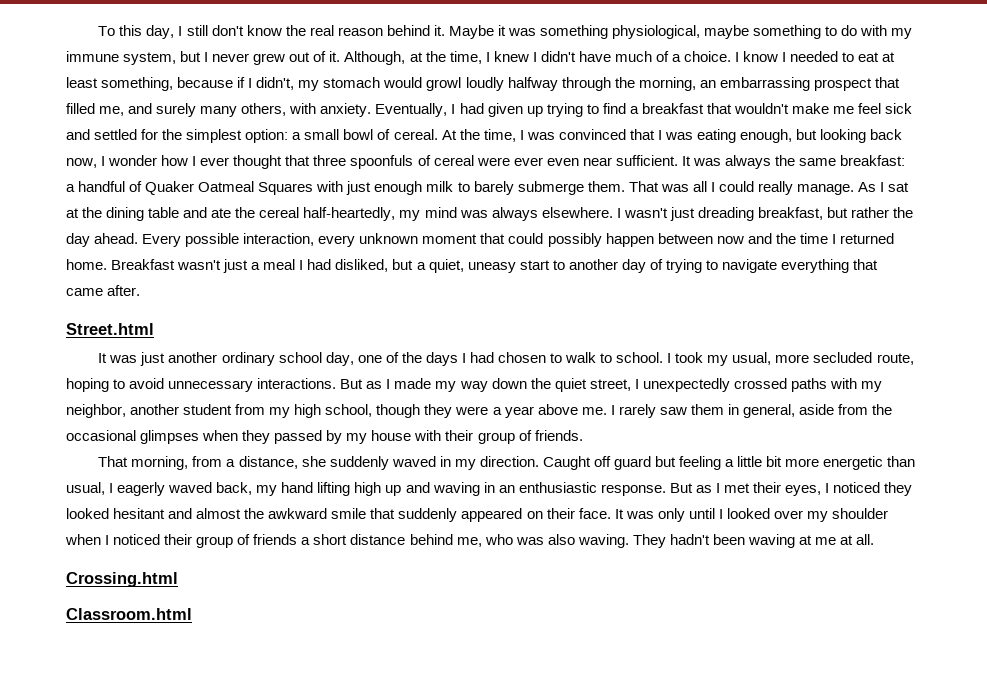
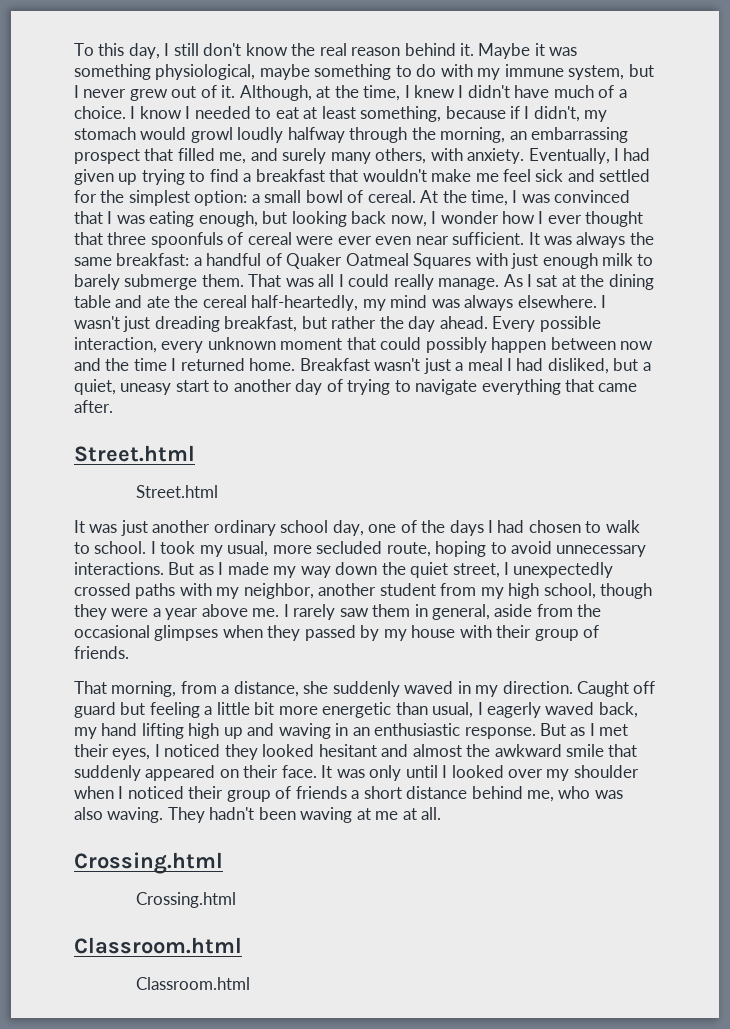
  Breakfast wasn't just a meal I had disliked, but a quiet, uneasy start to another day of trying to navigate everything that came after.
+ Street.html
  They hadn't been waving at me at all.
  Crossing.html
+ Crossing.html
+ Classroom.html

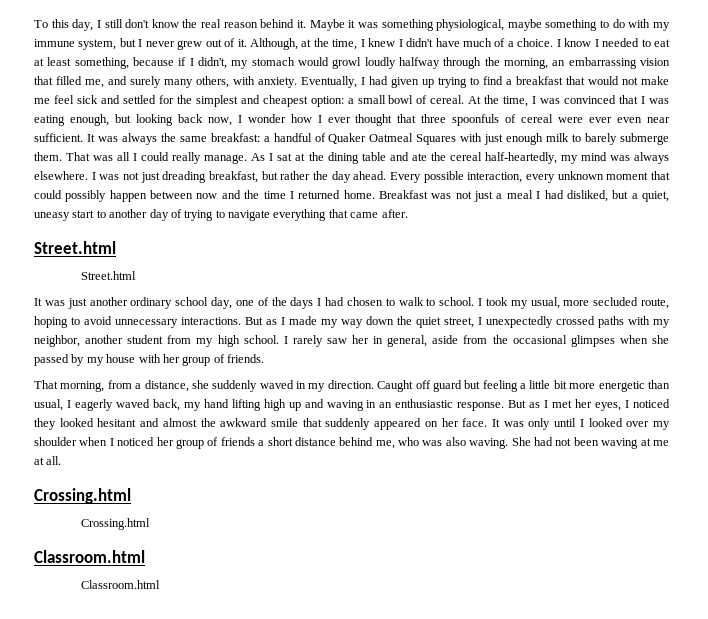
- I know I needed to eat at least something, because if I didn't, my stomach would growl loudly halfway through the morning, an embarrassing prospect that filled me, and surely many others, with anxiety.
+ I know I needed to eat at least something, because if I didn't, my stomach would growl loudly halfway through the morning, an embarrassing vision that filled me, and surely many others, with anxiety.
- Eventually, I had given up trying to find a breakfast that wouldn't make me feel sick and settled for the simplest option: a small bowl of cereal.
+ Eventually, I had given up trying to find a breakfast that would not make me feel sick and settled for the simplest and cheapest option: a small bowl of cereal.
- I wasn't just dreading breakfast, but rather the day ahead.
+ I was not just dreading breakfast, but rather the day ahead.
- Breakfast wasn't just a meal I had disliked, but a quiet, uneasy start to another day of trying to navigate everything that came after.
+ Breakfast was not just a meal I had disliked, but a quiet, uneasy start to another day of trying to navigate everything that came after.
- But as I made my way down the quiet street, I unexpectedly crossed paths with my neighbor, another student from my high school, though they were a year above me.
+ But as I made my way down the quiet street, I unexpectedly crossed paths with my neighbor, another student from my high school.
- I rarely saw them in general, aside from the occasional glimpses when they passed by my house with their group of friends.
+ I rarely saw her in general, aside from the occasional glimpses when she passed by my house with her group of friends.
- But as I met their eyes, I noticed they looked hesitant and almost the awkward smile that suddenly appeared on their face.
+ But as I met her eyes, I noticed they looked hesitant and almost the awkward smile that suddenly appeared on her face.
- It was only until I looked over my shoulder when I noticed their group of friends a short distance behind me, who was also waving.
+ It was only until I looked over my shoulder when I noticed her group of friends a short distance behind me, who was also waving.
- They hadn't been waving at me at all.
+ She had not been waving at me at all.

